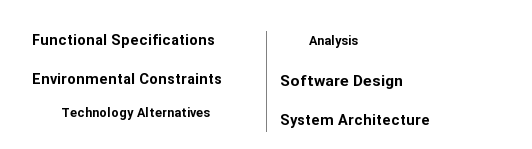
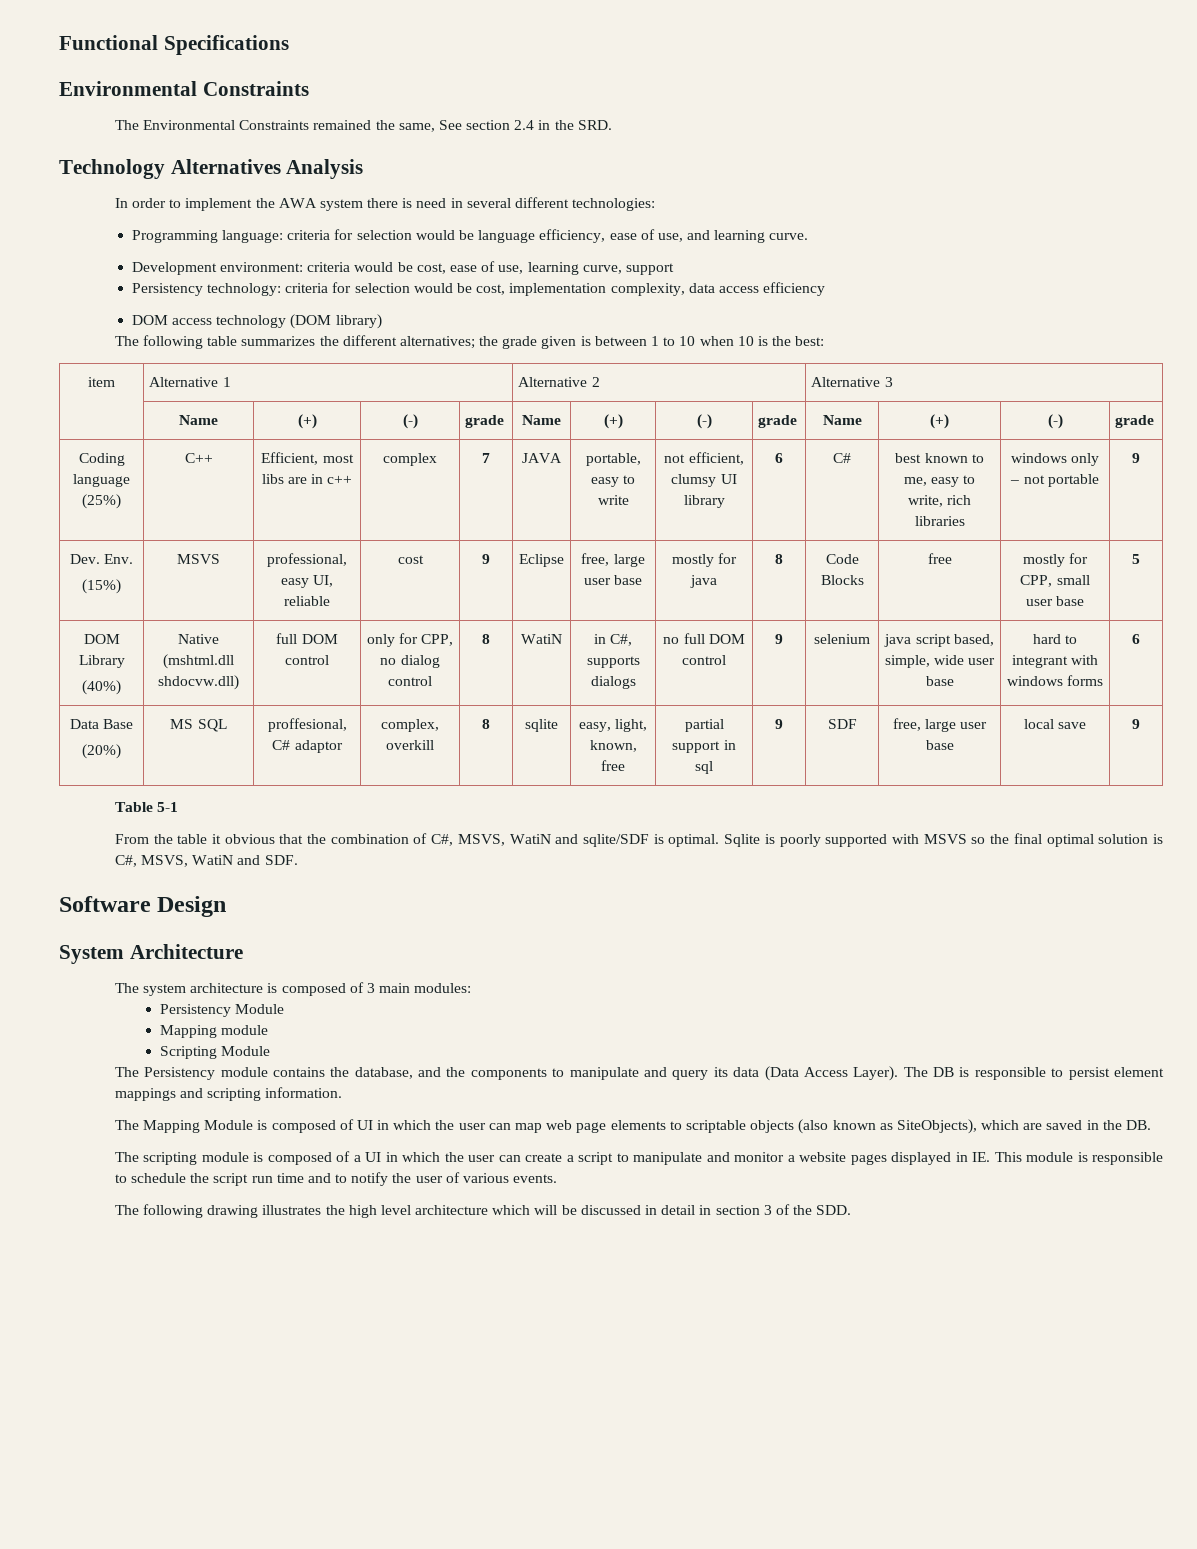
+ The Environmental Constraints remained the same, See section 2.4 in the SRD.
  Technology Alternatives Analysis
+ In order to implement the AWA system there is need in several different technologies:
+ Programming language: criteria for selection would be language efficiency, ease of use, and learning curve.
+ Development environment: criteria would be cost, ease of use, learning curve, support
+ Persistency technology: criteria for selection would be cost, implementation complexity, data access efficiency
+ DOM access technology (DOM library)
+ The following table summarizes the different alternatives; the grade given is between 1 to 10 when 10 is the best:
+ item | Alternative 1 | Alternative 2 | Alternative 3
+ | Name | (+) | (-) | grade | Name | (+) | (-) | grade | Name | (+) | (-) | grade
+ Coding language (25%) | C++ | Efficient, most libs are in c++ | complex | 7 | JAVA | portable, easy to write | not efficient, clumsy UI library | 6 | C# | best known to me, easy to write, rich libraries | windows only – not portable | 9
+ Dev. Env.
+ (15%) | MSVS | professional, easy UI, reliable | cost | 9 | Eclipse | free, large user base | mostly for java | 8 | Code Blocks | free | mostly for CPP, small user base | 5
+ DOM Library
+ (40%) | Native (mshtml.dll shdocvw.dll) | full DOM control | only for CPP, no dialog control | 8 | WatiN | in C#, supports dialogs | no full DOM control | 9 | selenium | java script based, simple, wide user base | hard to integrant with windows forms | 6
+ Data Base
+ (20%) | MS SQL | proffesional, C# adaptor | complex, overkill | 8 | sqlite | easy, light, known, free | partial support in sql | 9 | SDF | free, large user base | local save | 9
+ Table 5-1
+ From the table it obvious that the combination of C#, MSVS, WatiN and sqlite/SDF is optimal. Sqlite is poorly supported with MSVS so the final optimal solution is C#, MSVS, WatiN and SDF.
  Software Design
  System Architecture
+ The system architecture is composed of 3 main modules:
+ Persistency Module
+ Mapping module
+ Scripting Module
+ The Persistency module contains the database, and the components to manipulate and query its data (Data Access Layer). The DB is responsible to persist element mappings and scripting information.
+ The Mapping Module is composed of UI in which the user can map web page elements to scriptable objects (also known as SiteObjects), which are saved in the DB.
+ The scripting module is composed of a UI in which the user can create a script to manipulate and monitor a website pages displayed in IE. This module is responsible to schedule the script run time and to notify the user of various events.
+ The following drawing illustrates the high level architecture which will be discussed in detail in section 3 of the SDD.

